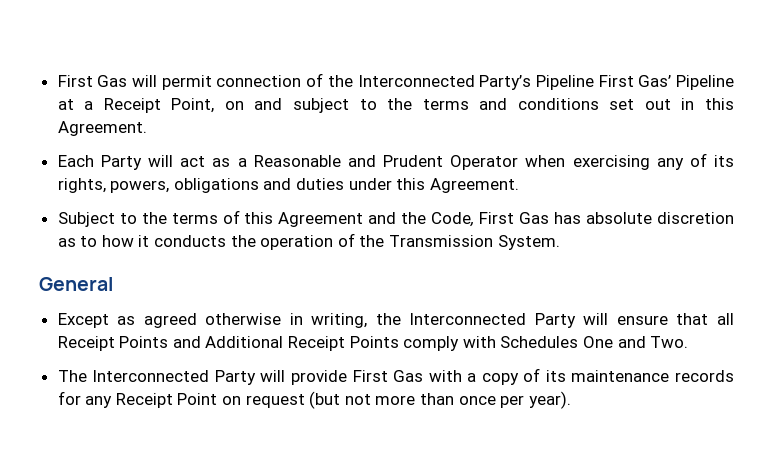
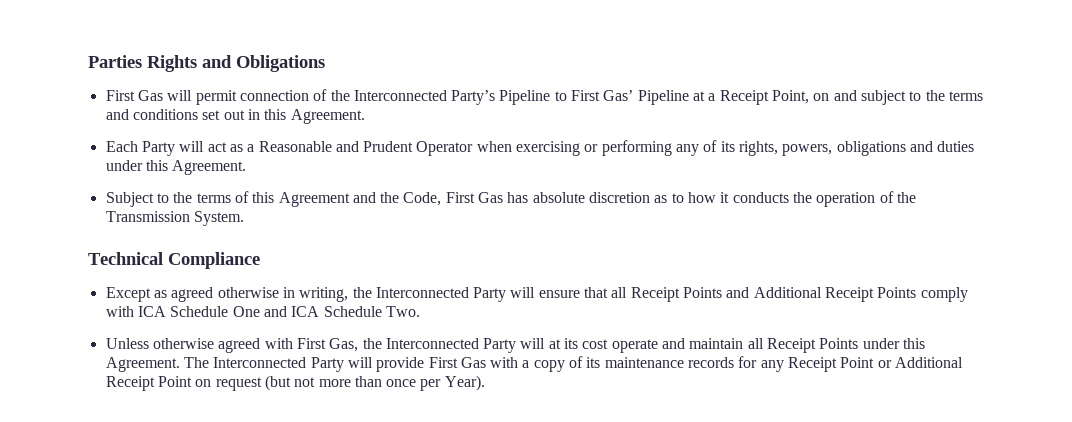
+ Parties Rights and Obligations
- First Gas will permit connection of the Interconnected Party’s Pipeline First Gas’ Pipeline at a Receipt Point, on and subject to the terms and conditions set out in this Agreement.
+ First Gas will permit connection of the Interconnected Party’s Pipeline to First Gas’ Pipeline at a Receipt Point, on and subject to the terms and conditions set out in this Agreement.
- Each Party will act as a Reasonable and Prudent Operator when exercising any of its rights, powers, obligations and duties under this Agreement.
+ Each Party will act as a Reasonable and Prudent Operator when exercising or performing any of its rights, powers, obligations and duties under this Agreement.
- General
+ Technical Compliance
- Except as agreed otherwise in writing, the Interconnected Party will ensure that all Receipt Points and Additional Receipt Points comply with Schedules One and Two.
- The Interconnected Party will provide First Gas with a copy of its maintenance records for any Receipt Point on request (but not more than once per year).
+ Except as agreed otherwise in writing, the Interconnected Party will ensure that all Receipt Points and Additional Receipt Points comply with ICA Schedule One and ICA Schedule Two.
+ Unless otherwise agreed with First Gas, the Interconnected Party will at its cost operate and maintain all Receipt Points under this Agreement. The Interconnected Party will provide First Gas with a copy of its maintenance records for any Receipt Point or Additional Receipt Point on request (but not more than once per Year).

